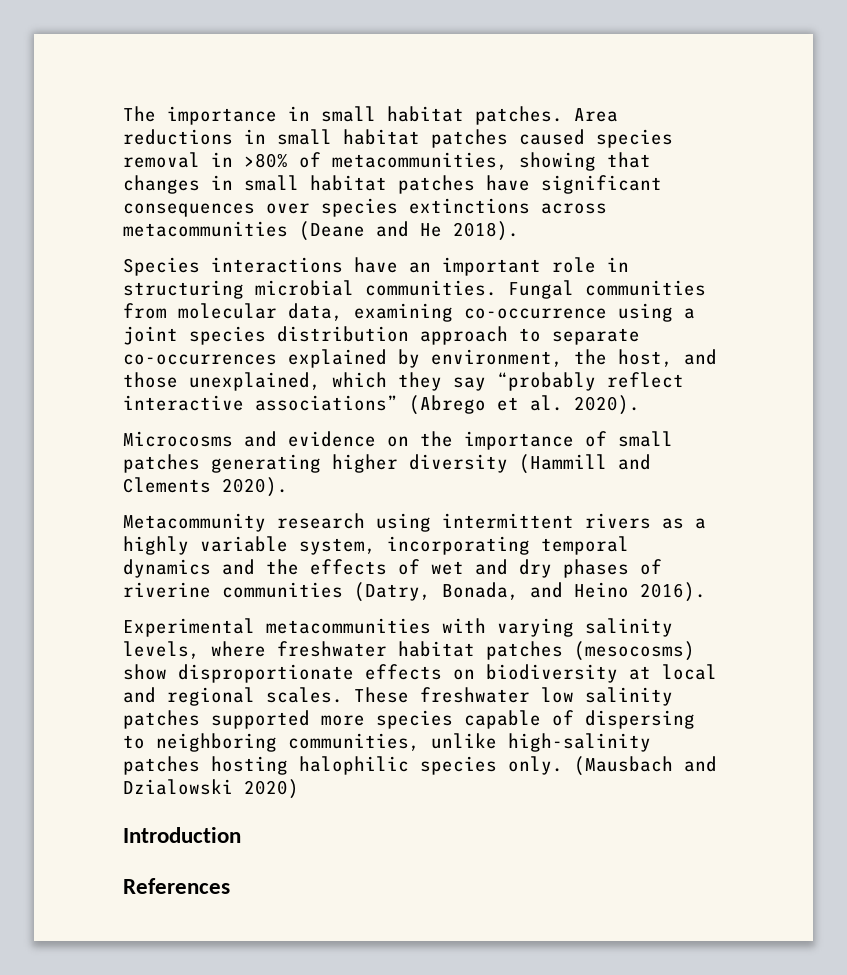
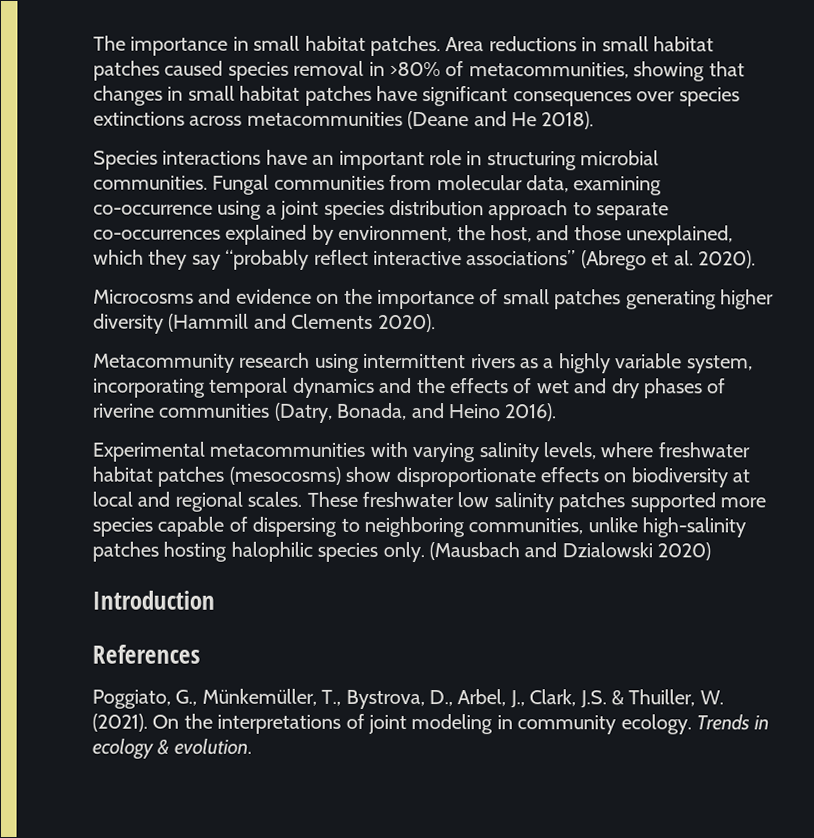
+ Poggiato, G., Münkemüller, T., Bystrova, D., Arbel, J., Clark, J.S. & Thuiller, W. (2021). On the interpretations of joint modeling in community ecology. Trends in ecology & evolution.

